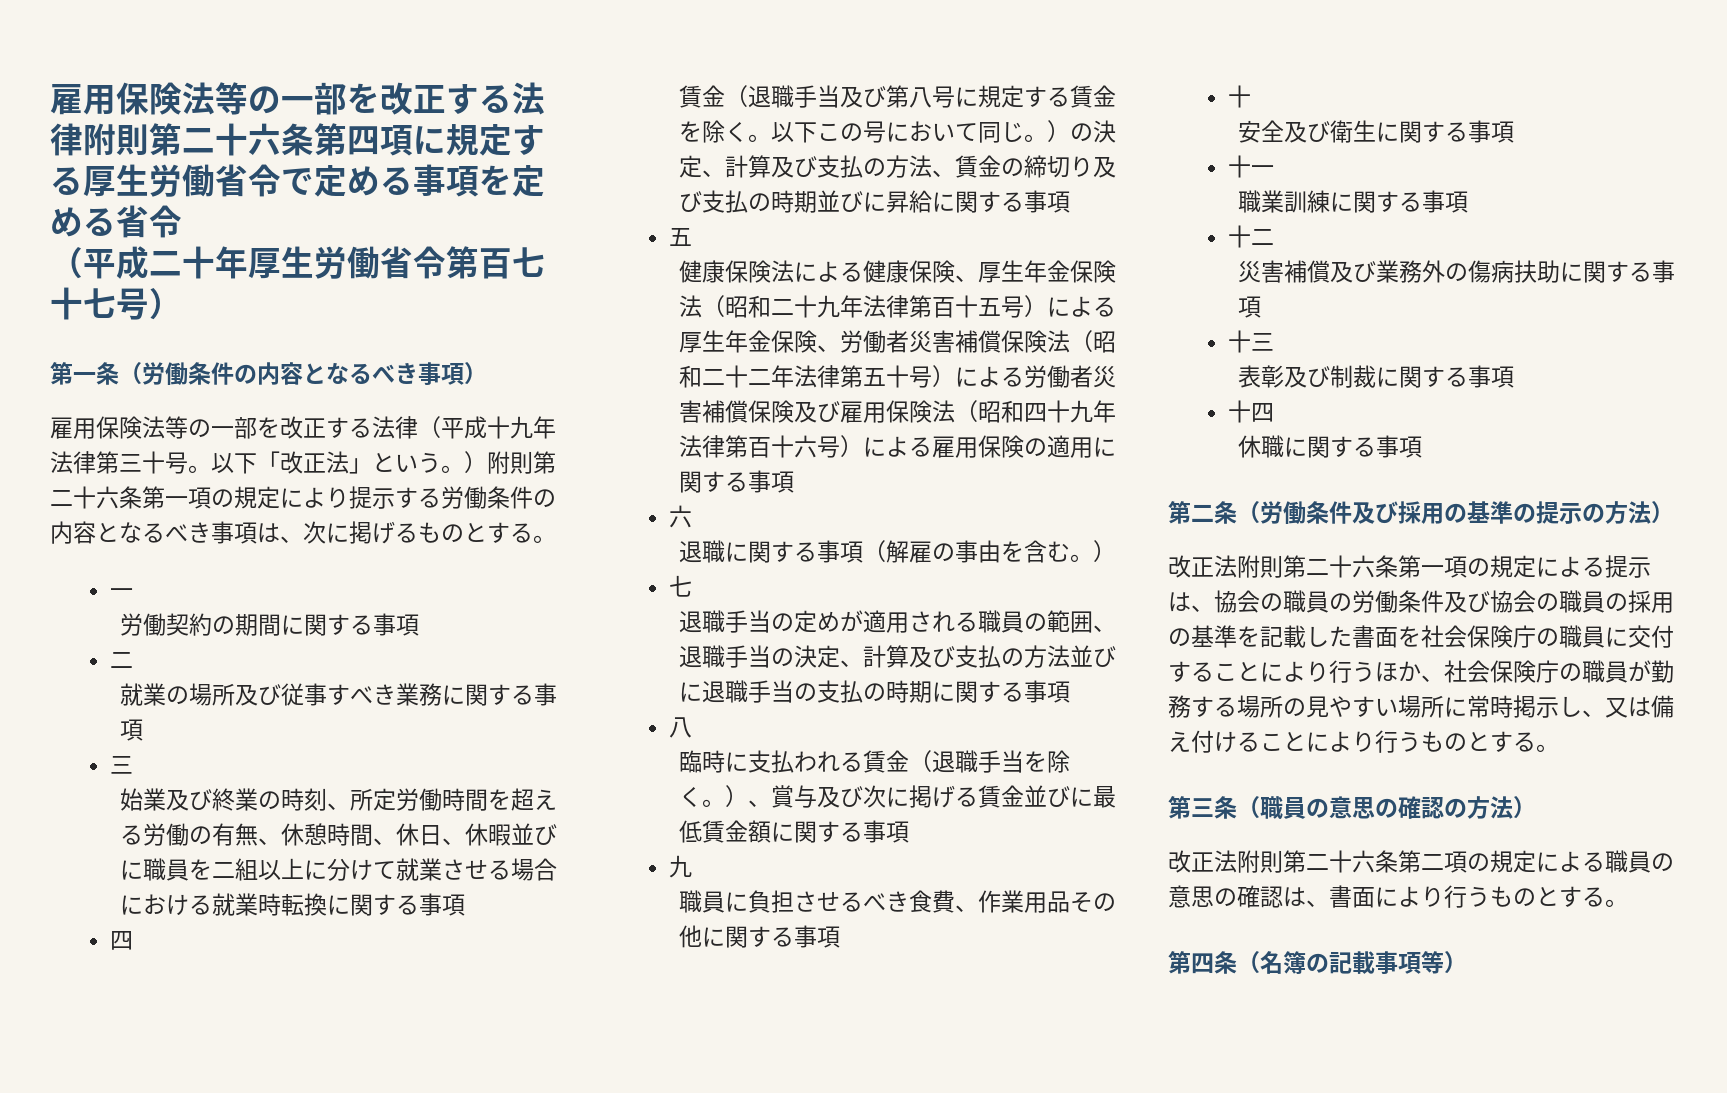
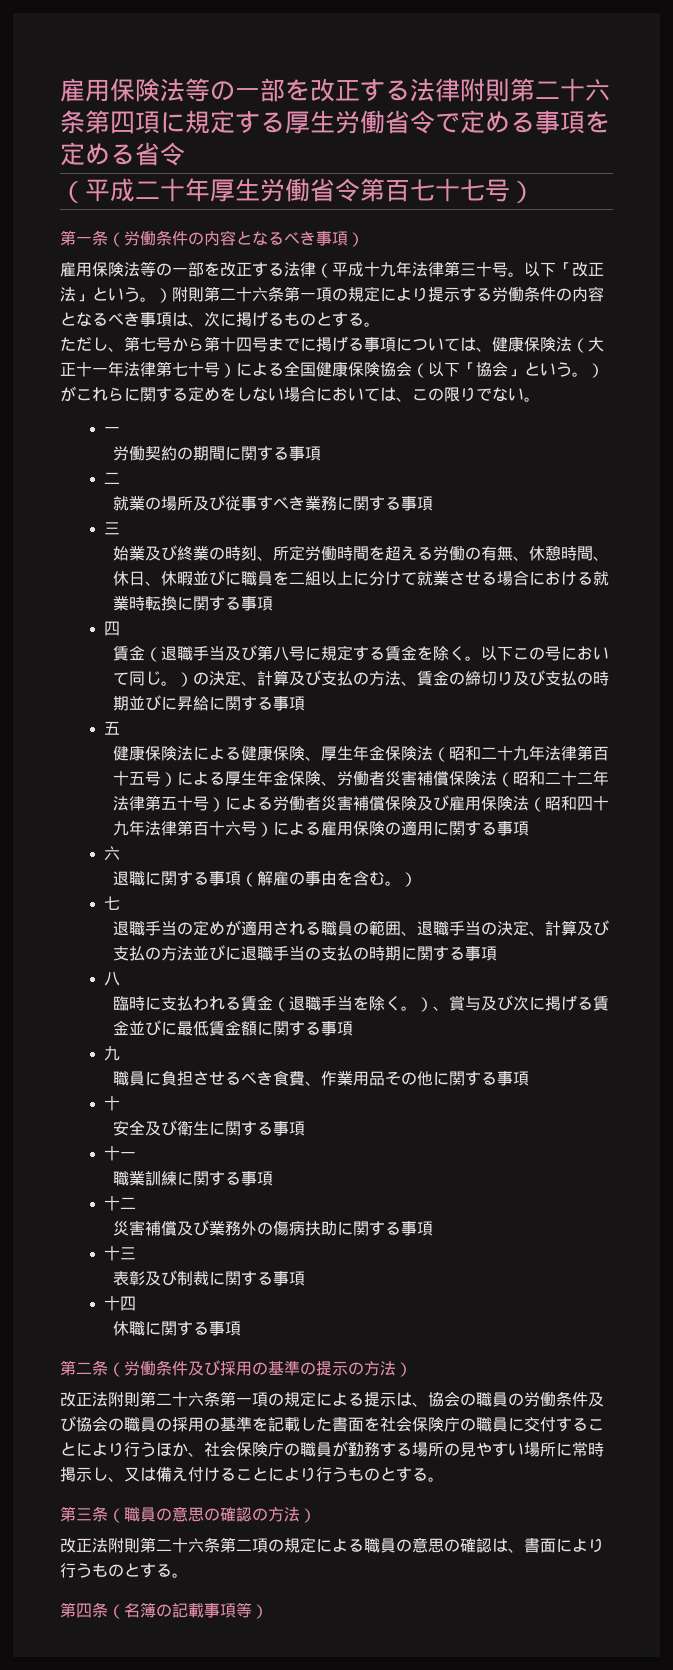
+ ただし、第七号から第十四号までに掲げる事項については、健康保険法（大正十一年法律第七十号）による全国健康保険協会（以下「協会」という。）がこれらに関する定めをしない場合においては、この限りでない。

